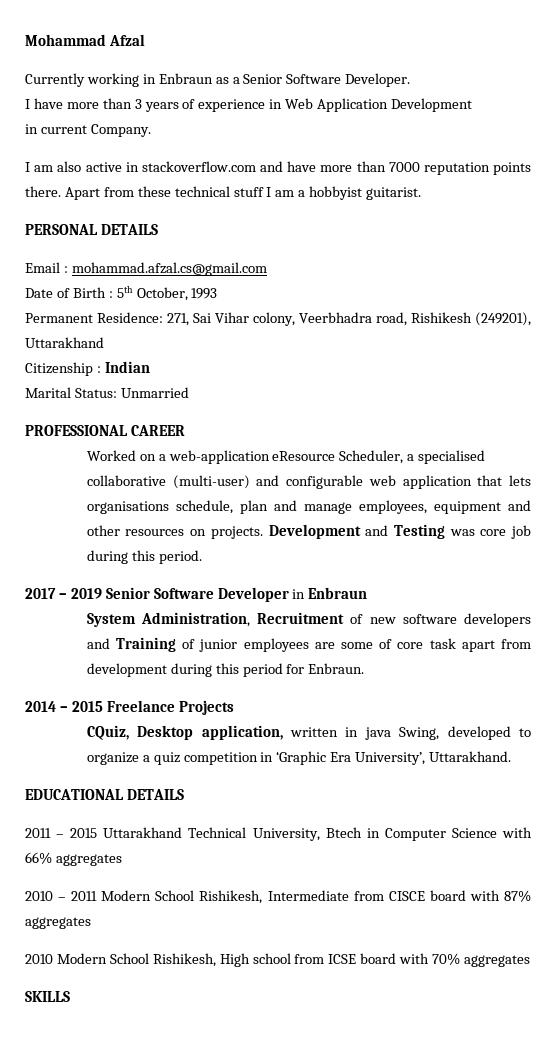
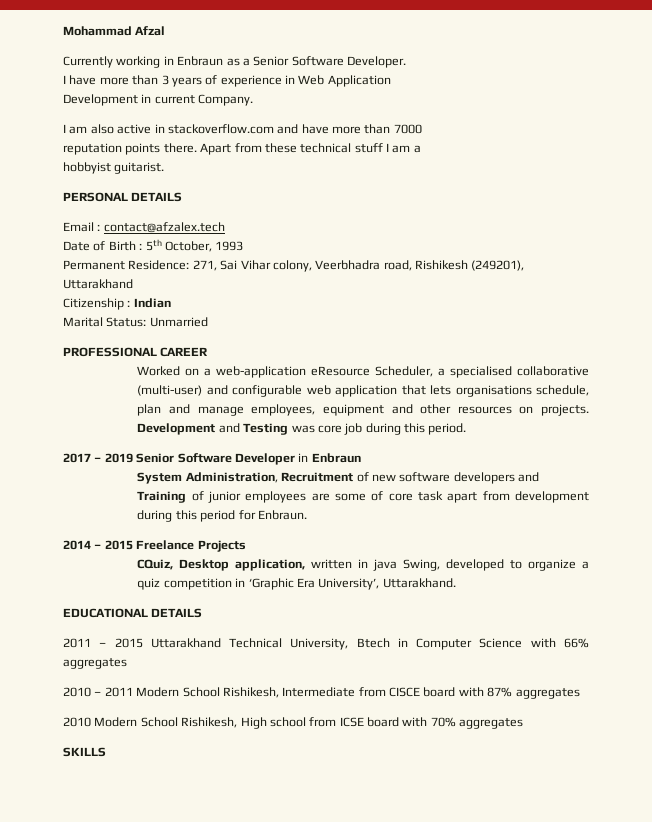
- I have more than 3 years of experience in Web Application Development
- in current Company.
+ I have more than 3 years of experience in Web Application
+ Development in current Company.
- I am also active in stackoverflow.com and have more than 7000 reputation points there.
+ I am also active in stackoverflow.com and have more than 7000
+ reputation points there.
- Apart from these technical stuff I am a hobbyist guitarist.
+ Apart from these technical stuff I am a
+ hobbyist guitarist.
- Email : mohammad.afzal.cs@gmail.com
+ Email : contact@afzalex.tech

